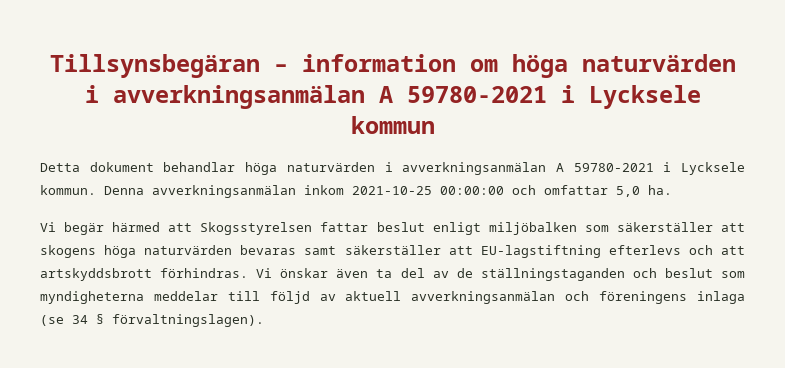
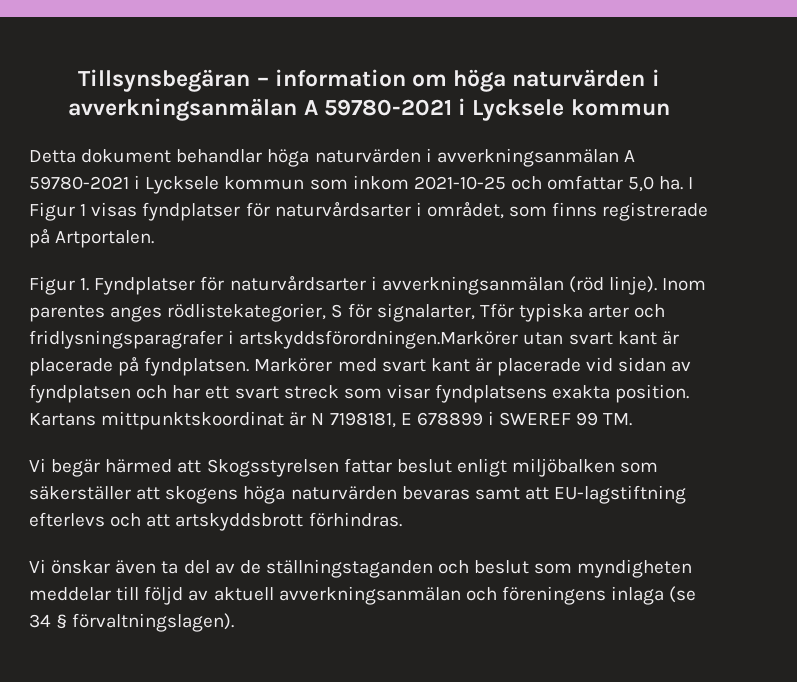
- Detta dokument behandlar höga naturvärden i avverkningsanmälan A 59780-2021 i Lycksele kommun. Denna avverkningsanmälan inkom 2021-10-25 00:00:00 och omfattar 5,0 ha.
+ Detta dokument behandlar höga naturvärden i avverkningsanmälan A 59780-2021 i Lycksele kommun som inkom 2021-10-25 och omfattar 5,0 ha. I Figur 1 visas fyndplatser för naturvårdsarter i området, som finns registrerade på Artportalen.
+ Figur 1. Fyndplatser för naturvårdsarter i avverkningsanmälan (röd linje). Inom parentes anges rödlistekategorier, S för signalarter, Tför typiska arter och fridlysningsparagrafer i artskyddsförordningen.Markörer utan svart kant är placerade på fyndplatsen. Markörer med svart kant är placerade vid sidan av fyndplatsen och har ett svart streck som visar fyndplatsens exakta position. Kartans mittpunktskoordinat är N 7198181, E 678899 i SWEREF 99 TM.
- Vi begär härmed att Skogsstyrelsen fattar beslut enligt miljöbalken som säkerställer att skogens höga naturvärden bevaras samt säkerställer att EU-lagstiftning efterlevs och att artskyddsbrott förhindras. Vi önskar även ta del av de ställningstaganden och beslut som myndigheterna meddelar till följd av aktuell avverkningsanmälan och föreningens inlaga (se 34 § förvaltningslagen).
+ Vi begär härmed att Skogsstyrelsen fattar beslut enligt miljöbalken som säkerställer att skogens höga naturvärden bevaras samt att EU-lagstiftning efterlevs och att artskyddsbrott förhindras.
+ Vi önskar även ta del av de ställningstaganden och beslut som myndigheten meddelar till följd av aktuell avverkningsanmälan och föreningens inlaga (se 34 § förvaltningslagen).

